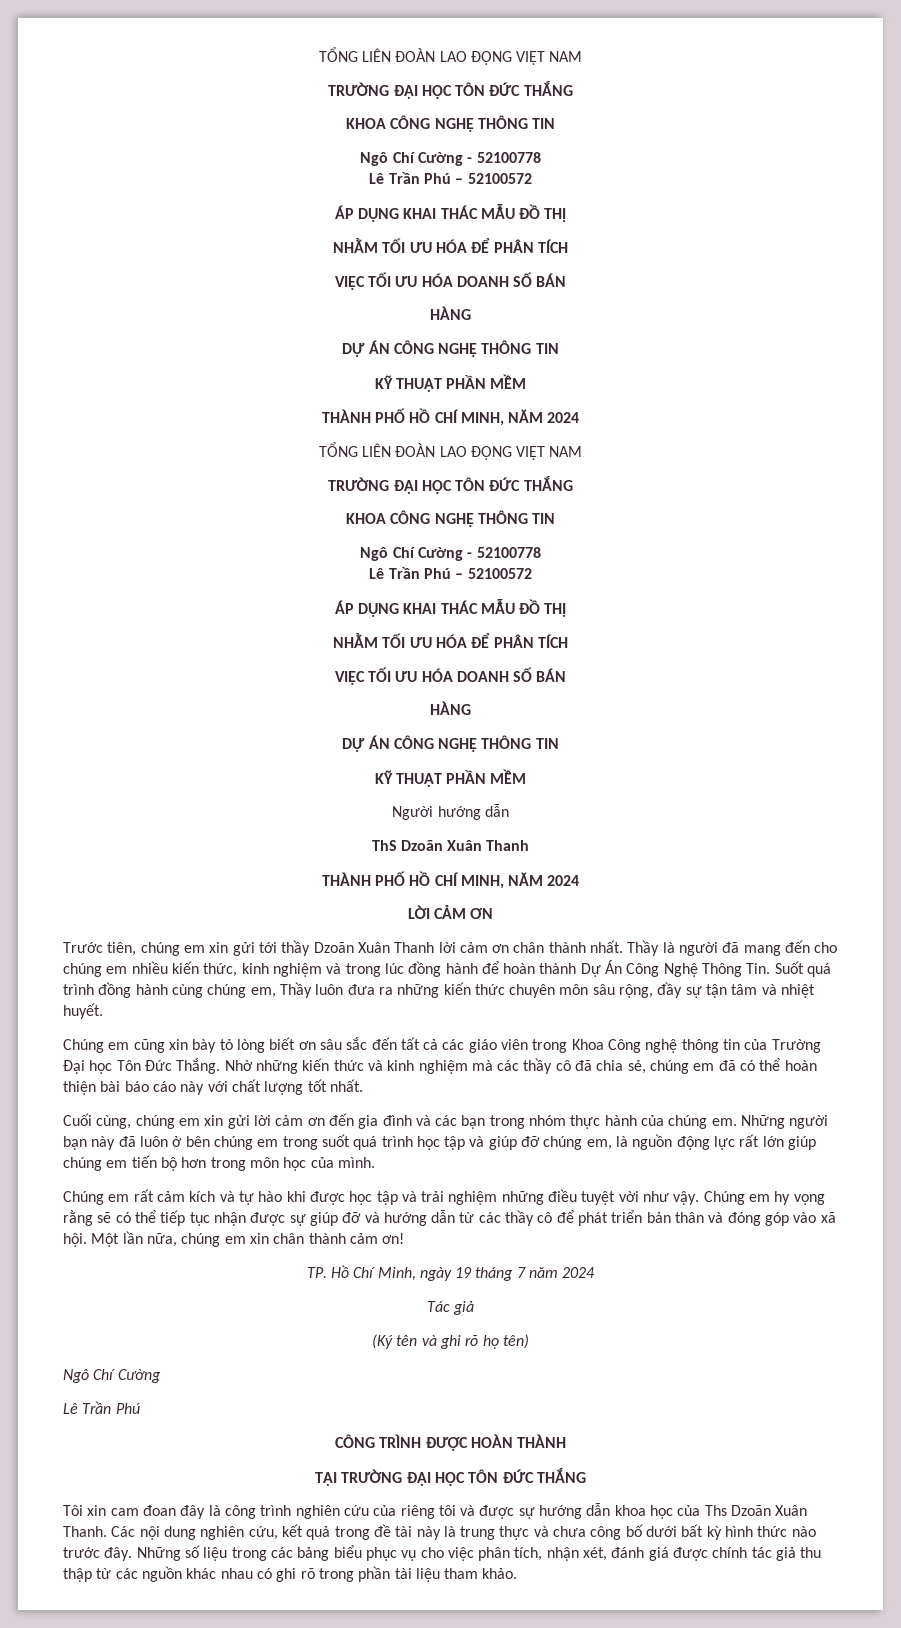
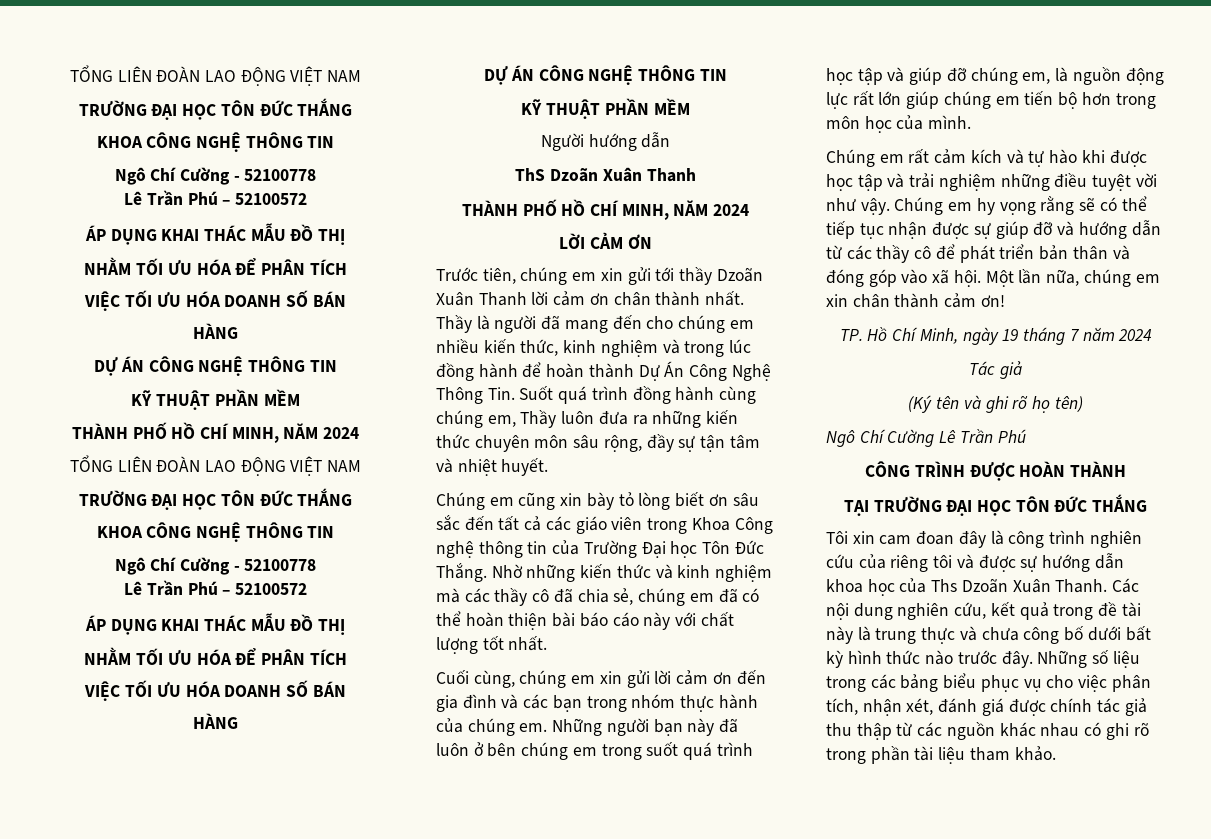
  (Ký tên và ghi rõ họ tên)
- Ngô Chí Cường
- Lê Trần Phú
+ Ngô Chí Cường Lê Trần Phú

